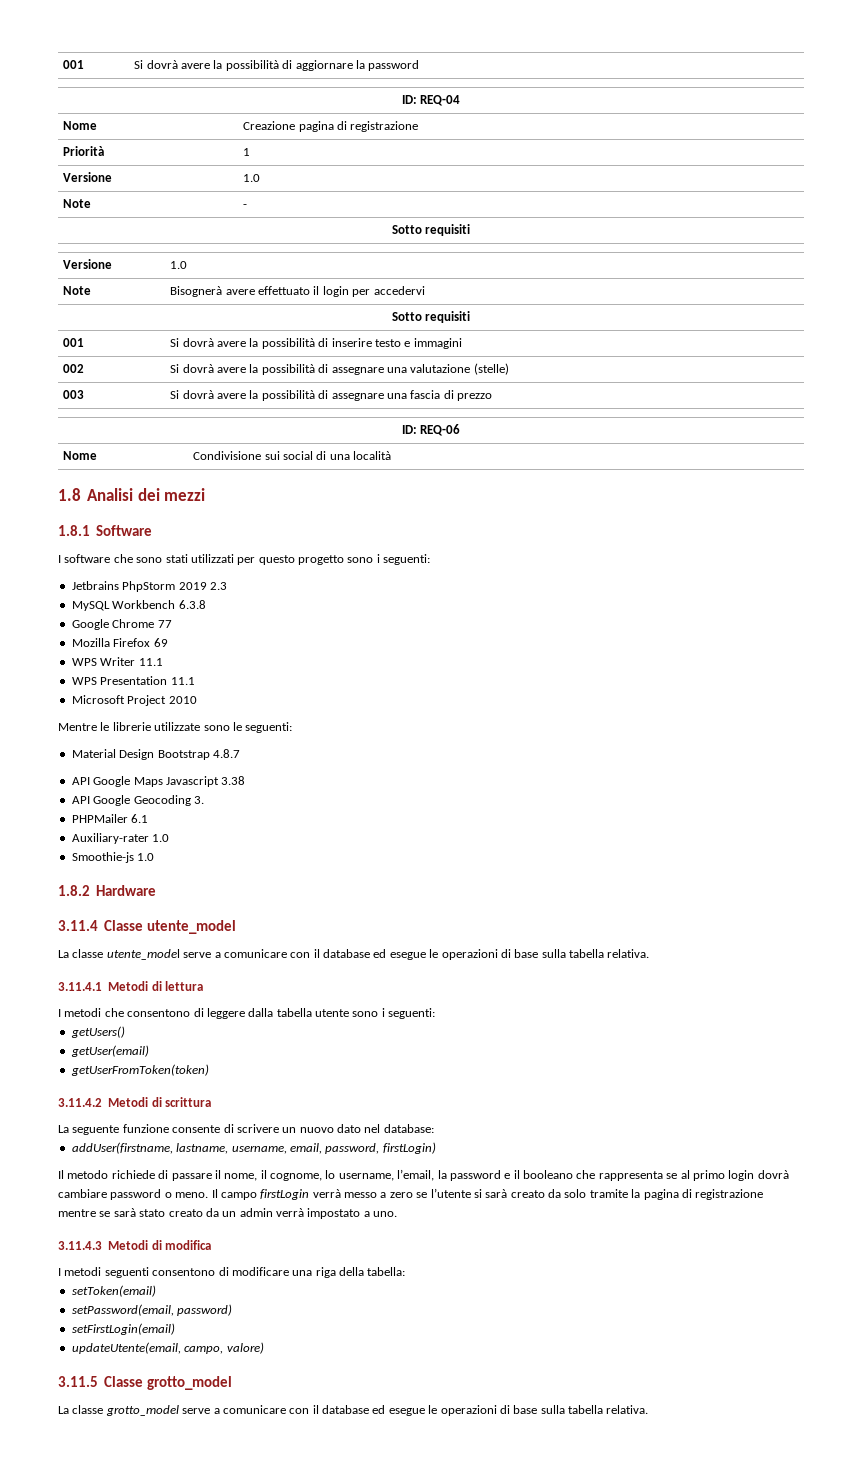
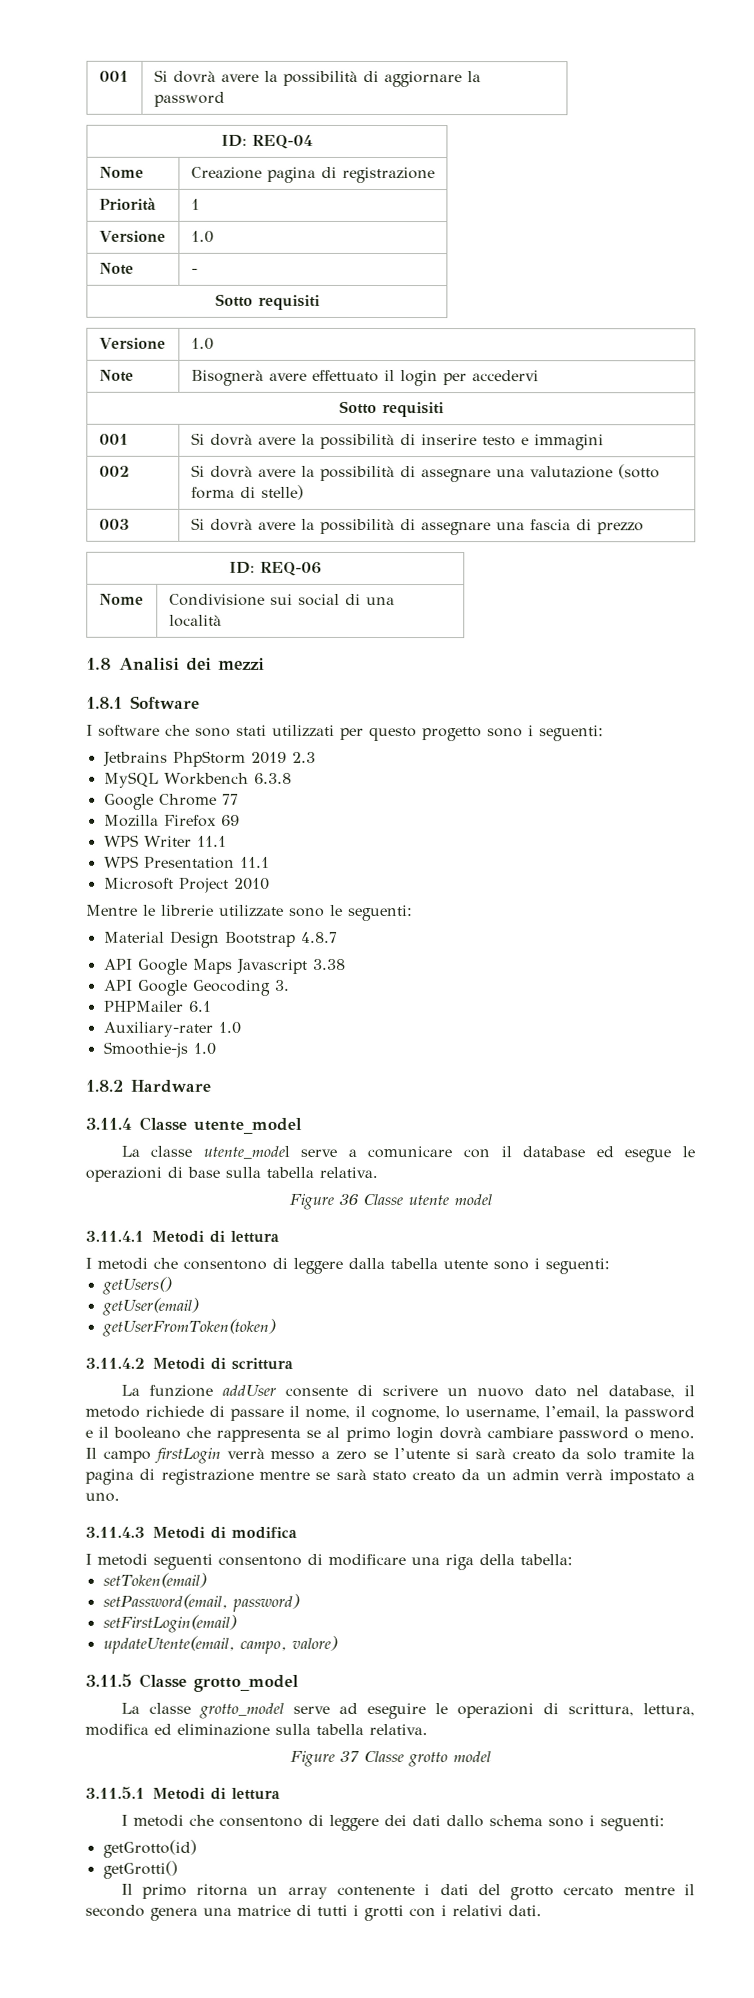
- 002 | Si dovrà avere la possibilità di assegnare una valutazione (stelle)
+ 002 | Si dovrà avere la possibilità di assegnare una valutazione (sotto forma di stelle)
+ Figure 36 Classe utente model
- La seguente funzione consente di scrivere un nuovo dato nel database:
- addUser(firstname, lastname, username, email, password, firstLogin)
- Il metodo richiede di passare il nome, il cognome, lo username, l’email, la password e il booleano che rappresenta se al primo login dovrà cambiare password o meno.
+ La funzione addUser consente di scrivere un nuovo dato nel database, il metodo richiede di passare il nome, il cognome, lo username, l’email, la password e il booleano che rappresenta se al primo login dovrà cambiare password o meno.
- La classe grotto_model serve a comunicare con il database ed esegue le operazioni di base sulla tabella relativa.
+ La classe grotto_model serve ad eseguire le operazioni di scrittura, lettura, modifica ed eliminazione sulla tabella relativa.
+ Figure 37 Classe grotto model
+ 3.11.5.1 Metodi di lettura
+ I metodi che consentono di leggere dei dati dallo schema sono i seguenti:
+ getGrotto(id)
+ getGrotti()
+ Il primo ritorna un array contenente i dati del grotto cercato mentre il secondo genera una matrice di tutti i grotti con i relativi dati.

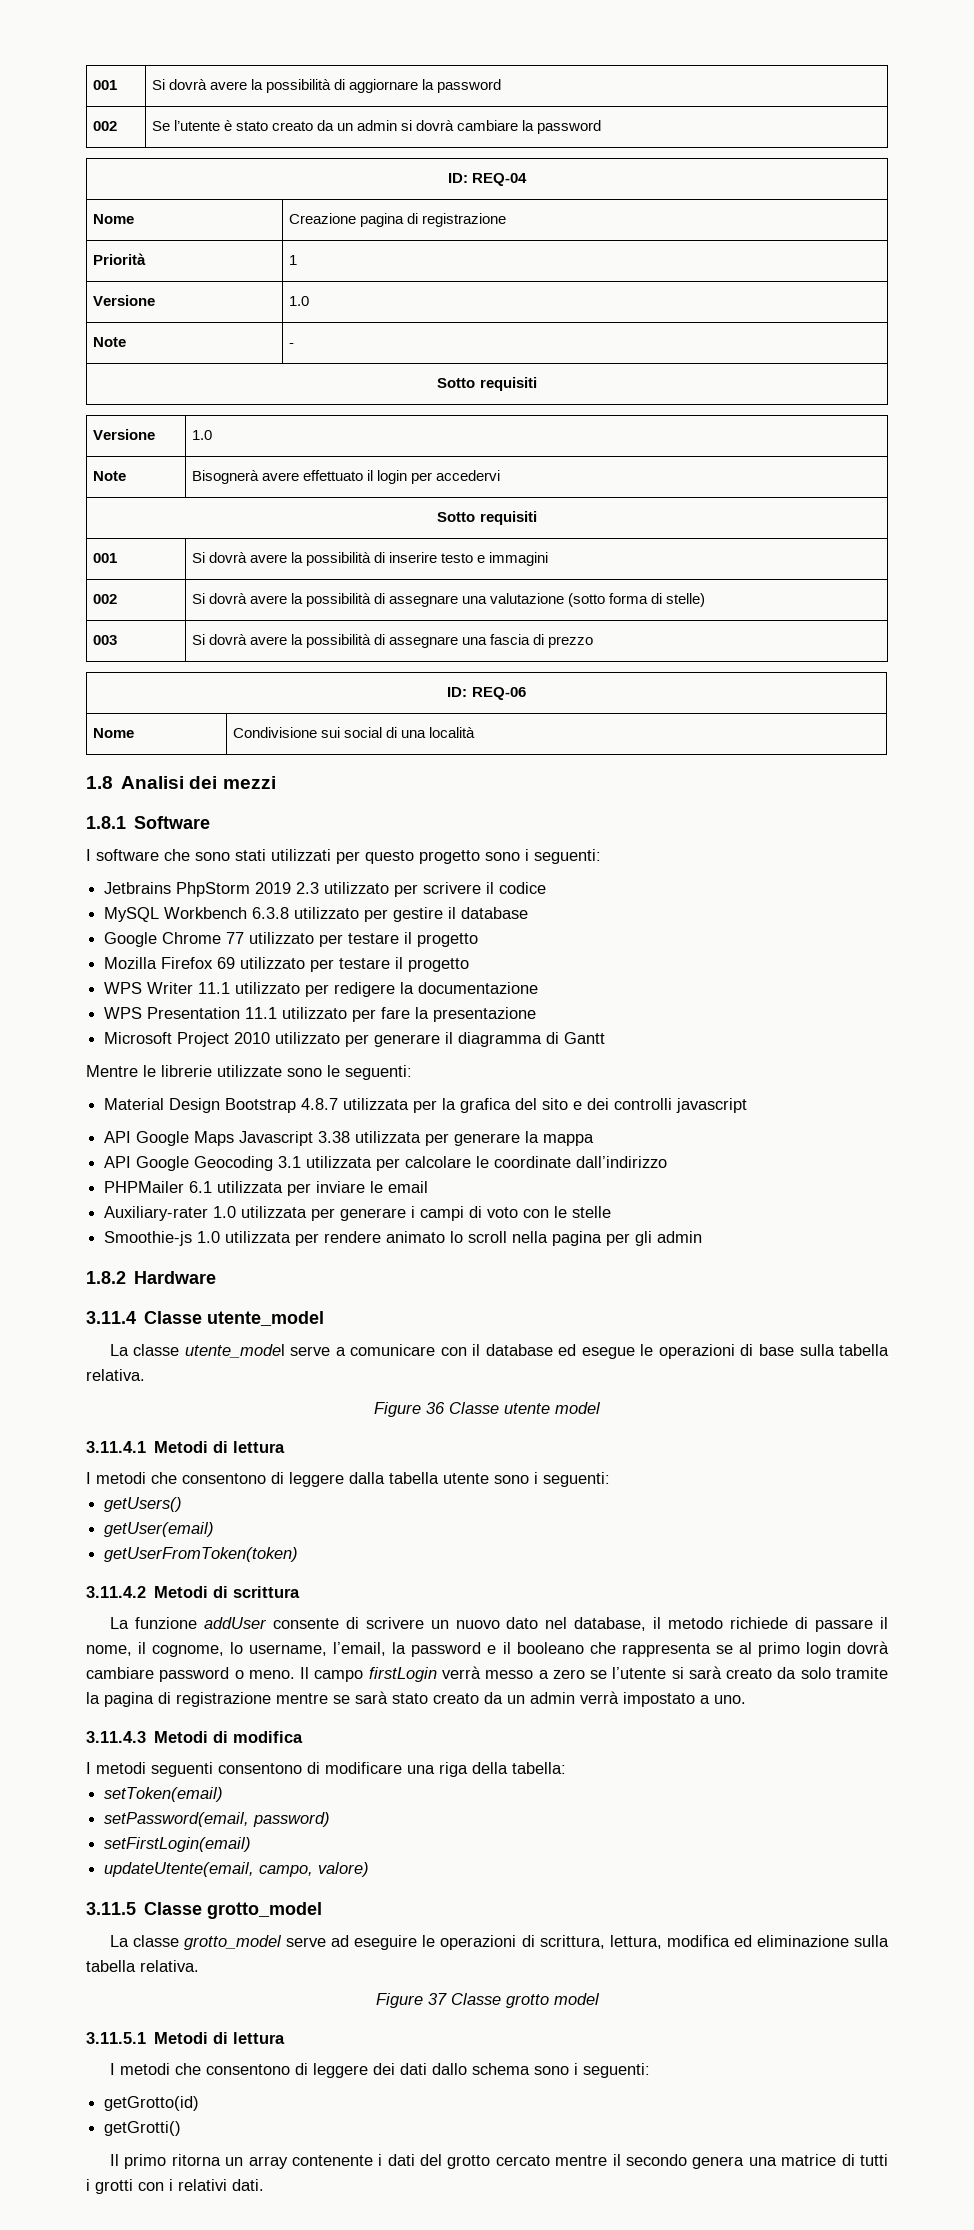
+ 002 | Se l’utente è stato creato da un admin si dovrà cambiare la password
- Jetbrains PhpStorm 2019 2.3
- MySQL Workbench 6.3.8
- Google Chrome 77
- Mozilla Firefox 69
- WPS Writer 11.1
- WPS Presentation 11.1
- Microsoft Project 2010
+ Jetbrains PhpStorm 2019 2.3 utilizzato per scrivere il codice
+ MySQL Workbench 6.3.8 utilizzato per gestire il database
+ Google Chrome 77 utilizzato per testare il progetto
+ Mozilla Firefox 69 utilizzato per testare il progetto
+ WPS Writer 11.1 utilizzato per redigere la documentazione
+ WPS Presentation 11.1 utilizzato per fare la presentazione
+ Microsoft Project 2010 utilizzato per generare il diagramma di Gantt
- Material Design Bootstrap 4.8.7
+ Material Design Bootstrap 4.8.7 utilizzata per la grafica del sito e dei controlli javascript
- API Google Maps Javascript 3.38
- API Google Geocoding 3.
- PHPMailer 6.1
- Auxiliary-rater 1.0
- Smoothie-js 1.0
+ API Google Maps Javascript 3.38 utilizzata per generare la mappa
+ API Google Geocoding 3.1 utilizzata per calcolare le coordinate dall’indirizzo
+ PHPMailer 6.1 utilizzata per inviare le email
+ Auxiliary-rater 1.0 utilizzata per generare i campi di voto con le stelle
+ Smoothie-js 1.0 utilizzata per rendere animato lo scroll nella pagina per gli admin

